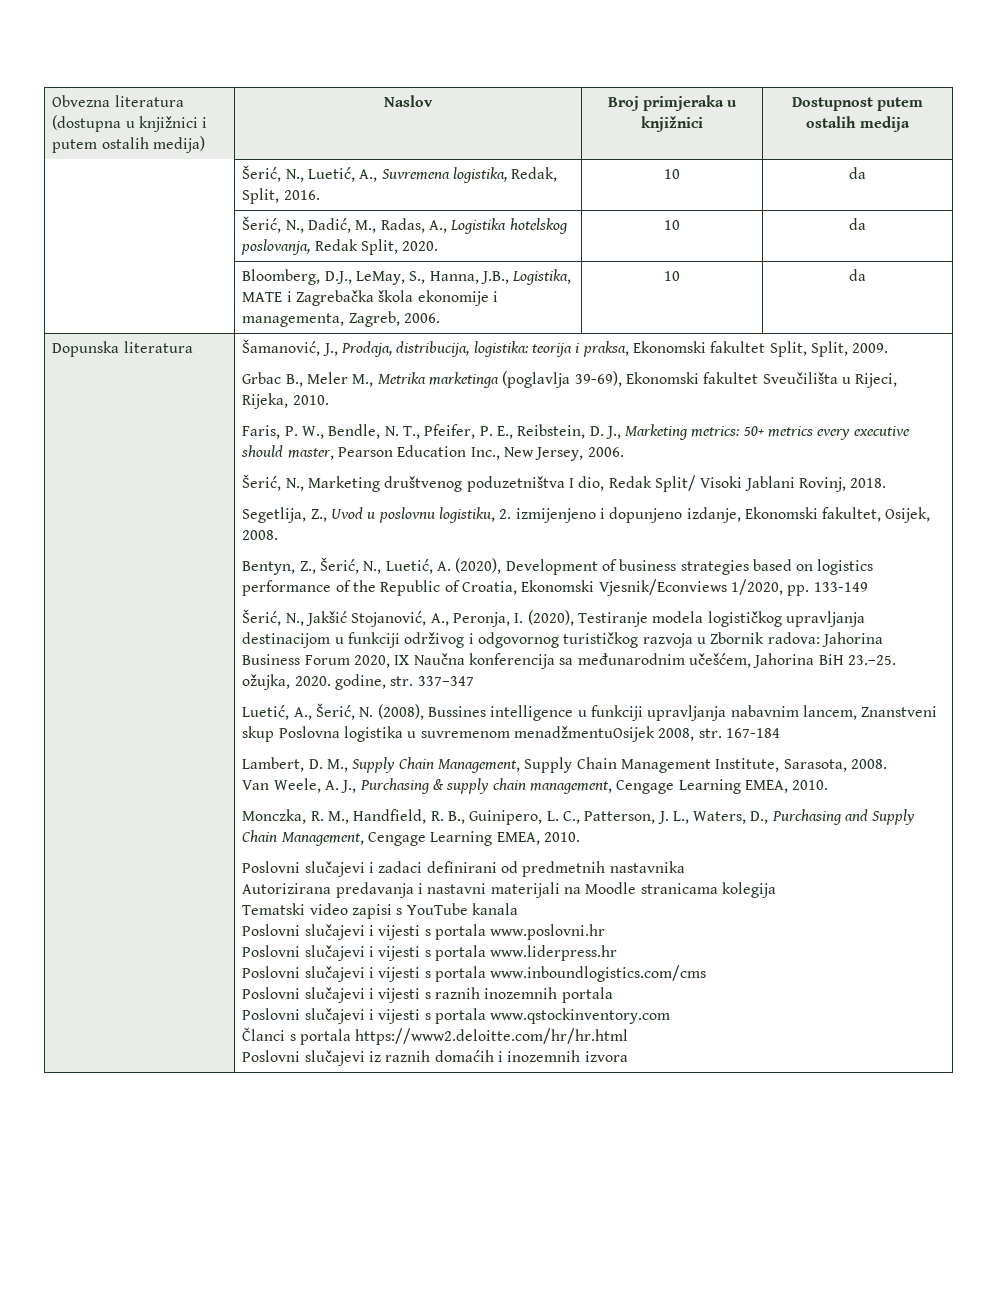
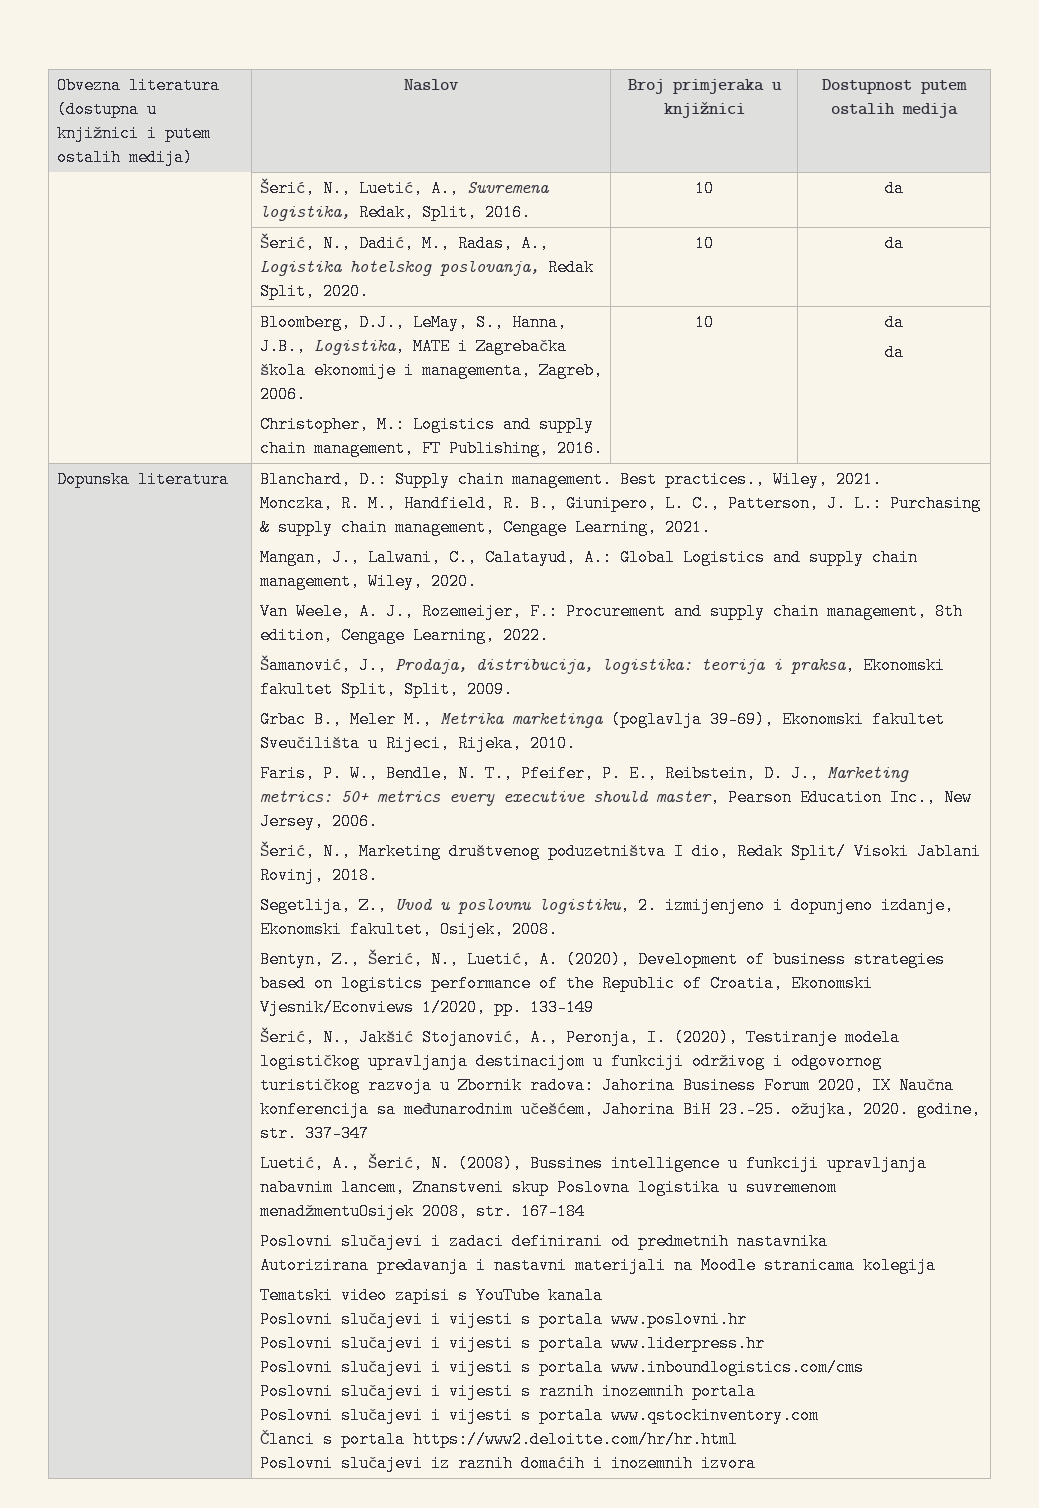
- | Bloomberg, D.J., LeMay, S., Hanna, J.B., Logistika, MATE i Zagrebačka škola ekonomije i managementa, Zagreb, 2006. | 10 | da
+ | Bloomberg, D.J., LeMay, S., Hanna, J.B., Logistika, MATE i Zagrebačka škola ekonomije i managementa, Zagreb, 2006.
+ Christopher, M.: Logistics and supply chain management, FT Publishing, 2016. | 10 | da
+ da
+ Blanchard, D.: Supply chain management. Best practices., Wiley, 2021.
+ Monczka, R. M., Handfield, R. B., Giunipero, L. C., Patterson, J. L.: Purchasing & supply chain management, Cengage Learning, 2021.
+ Mangan, J., Lalwani, C., Calatayud, A.: Global Logistics and supply chain management, Wiley, 2020.
+ Van Weele, A. J., Rozemeijer, F.: Procurement and supply chain management, 8th edition, Cengage Learning, 2022.
- Lambert, D. M., Supply Chain Management, Supply Chain Management Institute, Sarasota, 2008.
- Van Weele, A. J., Purchasing & supply chain management, Cengage Learning EMEA, 2010.
- Monczka, R. M., Handfield, R. B., Guinipero, L. C., Patterson, J. L., Waters, D., Purchasing and Supply Chain Management, Cengage Learning EMEA, 2010.

